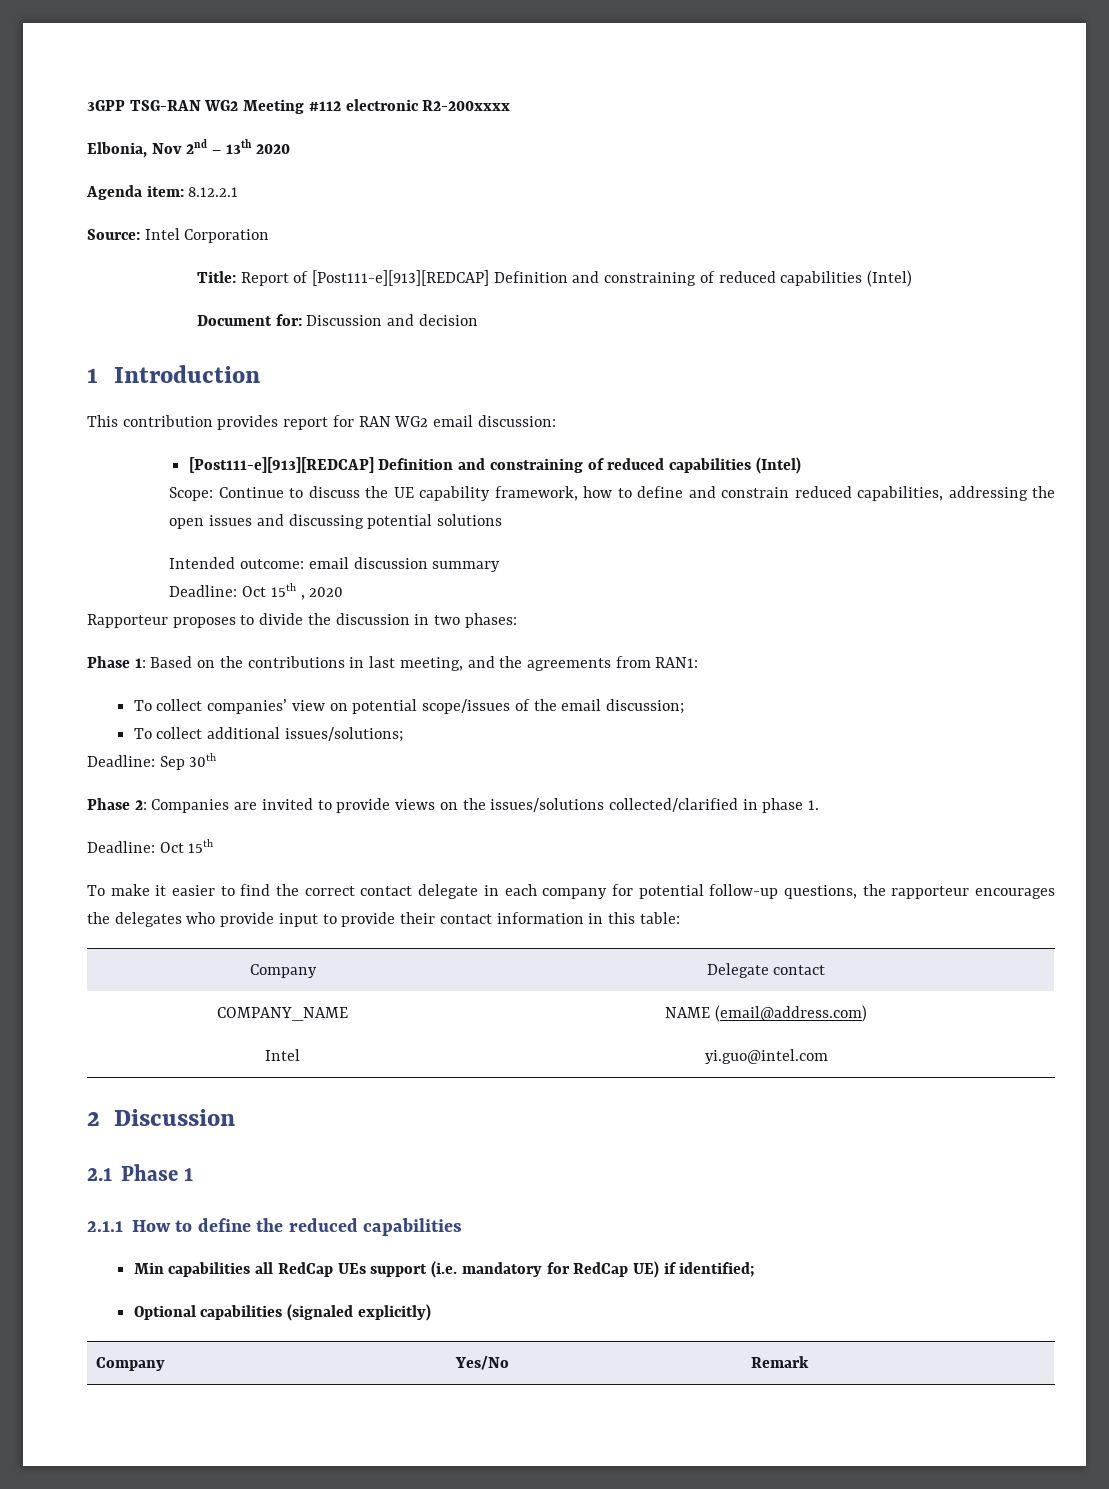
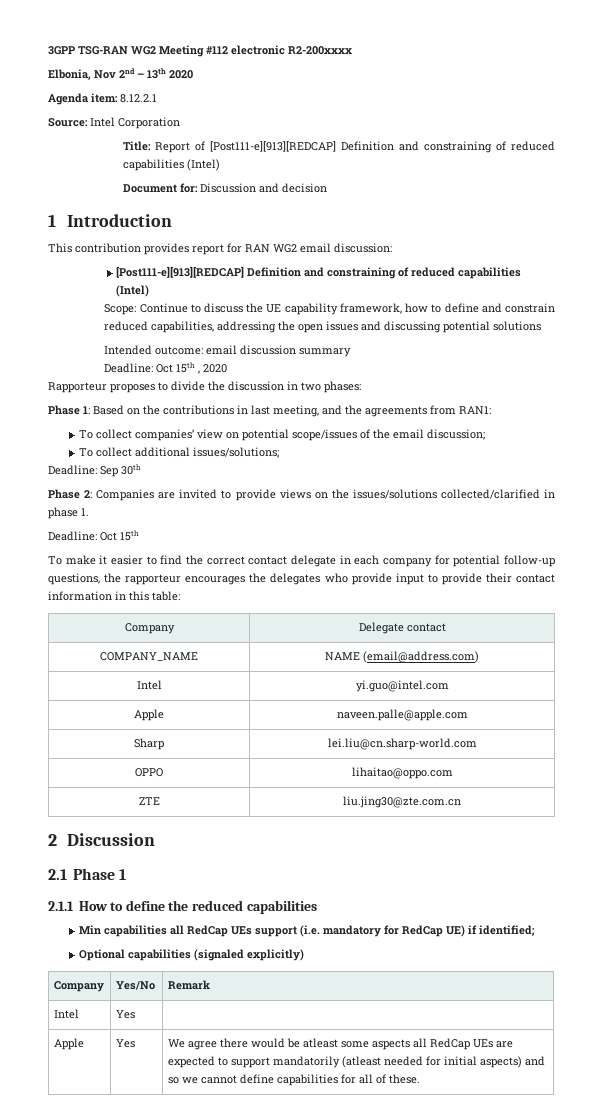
+ Apple | naveen.palle@apple.com
+ Sharp | lei.liu@cn.sharp-world.com
+ OPPO | lihaitao@oppo.com
+ ZTE | liu.jing30@zte.com.cn
+ Intel | Yes |
+ Apple | Yes | We agree there would be atleast some aspects all RedCap UEs are expected to support mandatorily (atleast needed for initial aspects) and so we cannot define capabilities for all of these.

